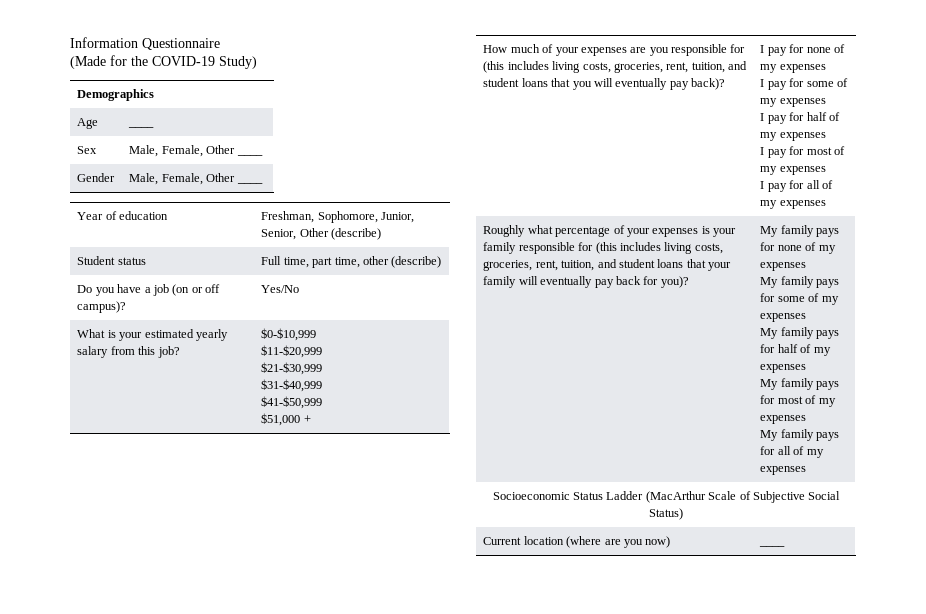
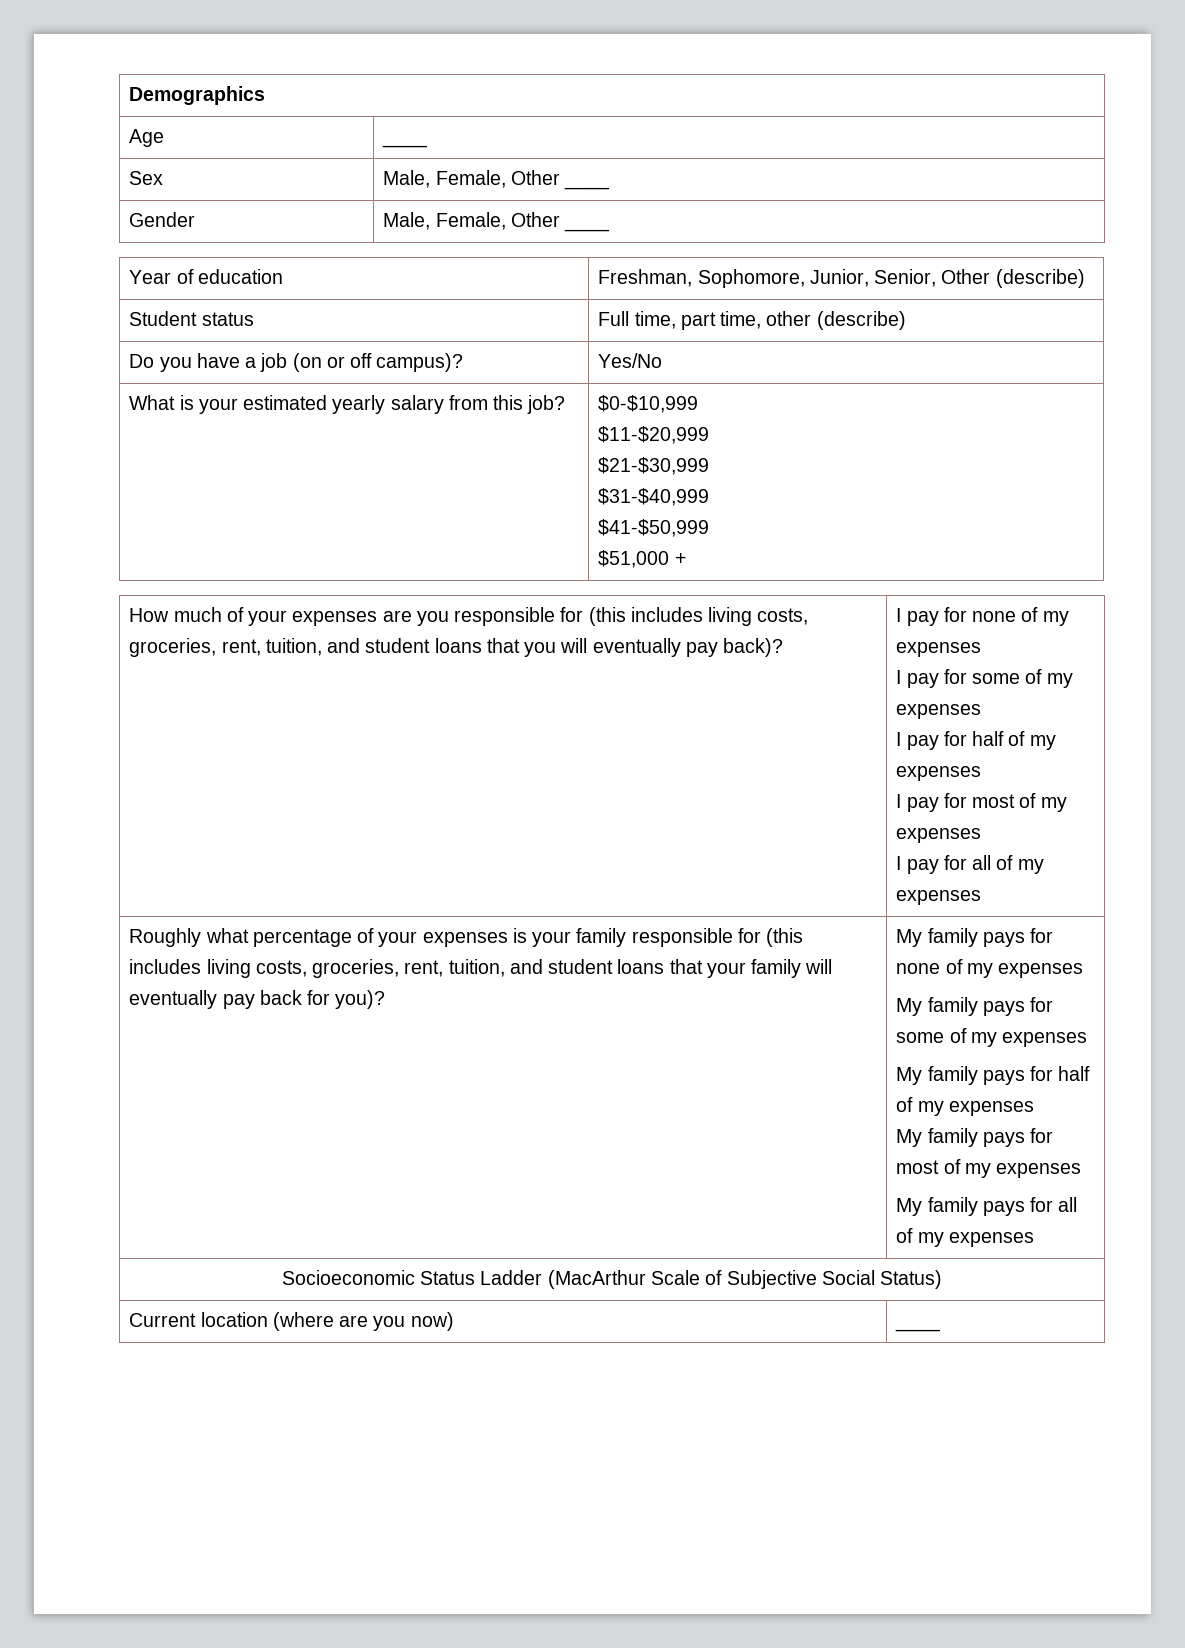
- Information Questionnaire
- (Made for the COVID-19 Study)

